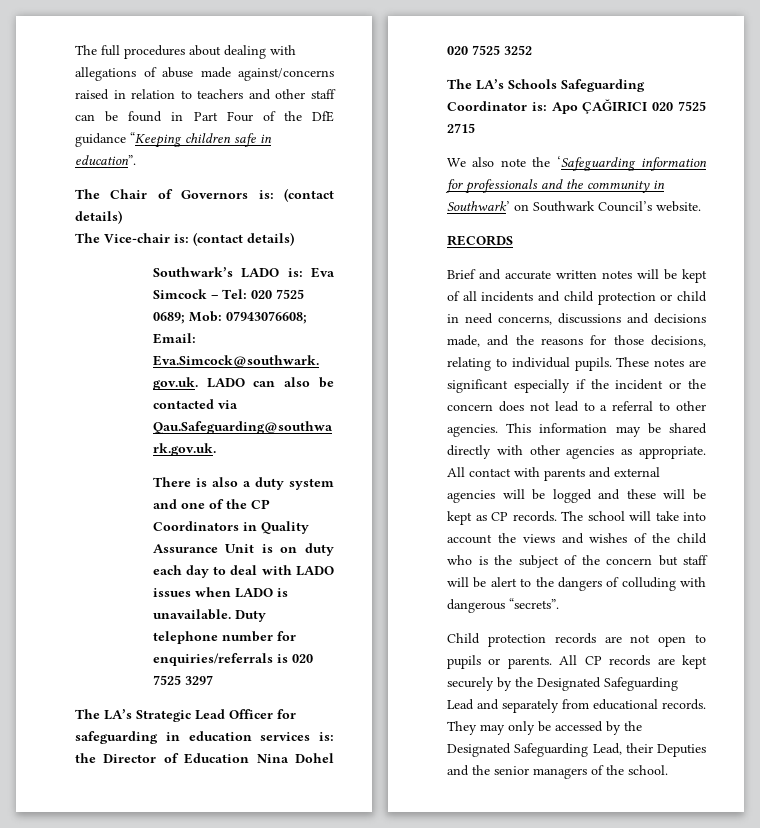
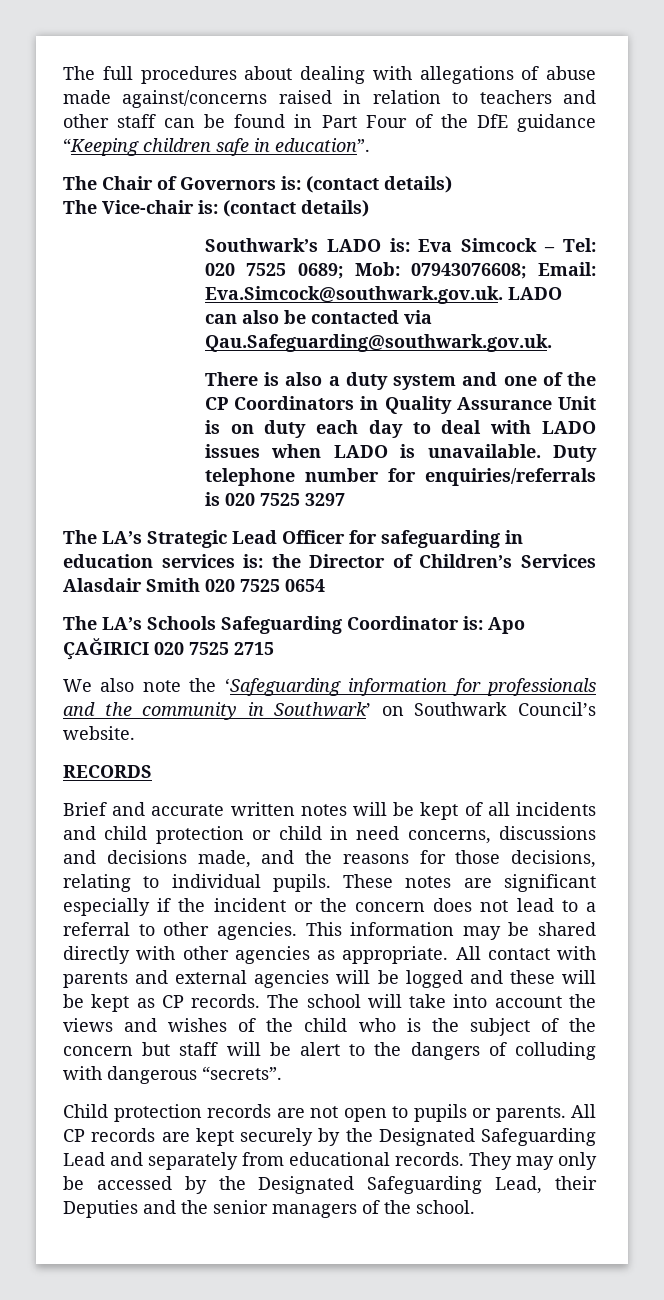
- The LA’s Strategic Lead Officer for safeguarding in education services is: the Director of Education Nina Dohel 020 7525 3252
+ The LA’s Strategic Lead Officer for safeguarding in education services is: the Director of Children’s Services Alasdair Smith 020 7525 0654

